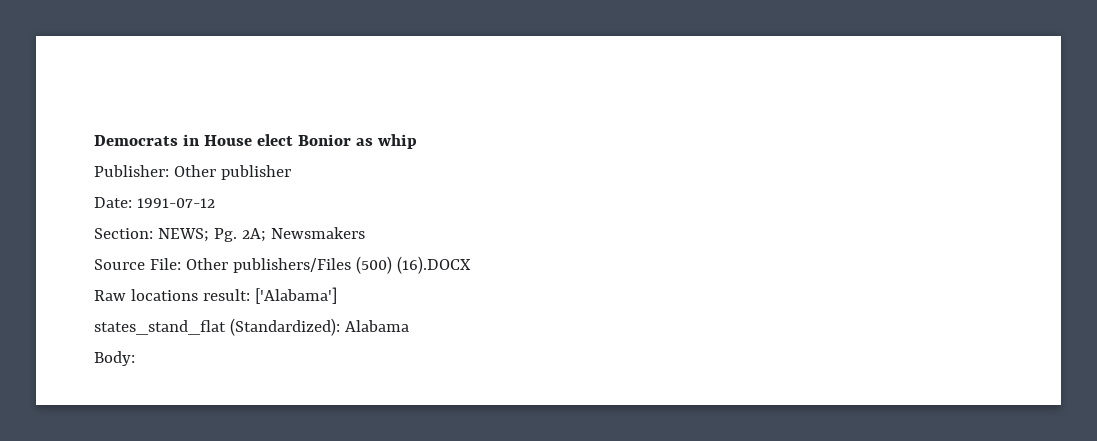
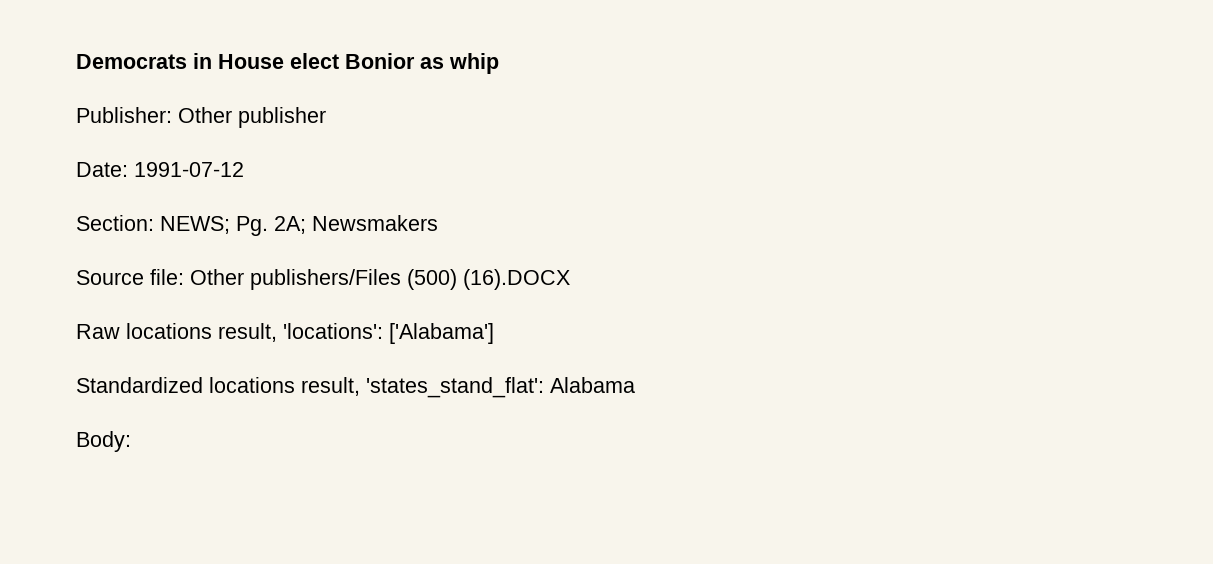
- Source File: Other publishers/Files (500) (16).DOCX
+ Source file: Other publishers/Files (500) (16).DOCX
- Raw locations result: ['Alabama']
+ Raw locations result, 'locations': ['Alabama']
- states_stand_flat (Standardized): Alabama
+ Standardized locations result, 'states_stand_flat': Alabama

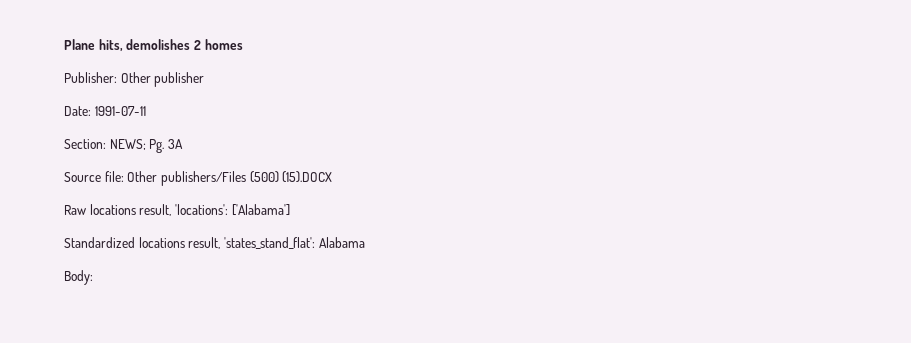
- Democrats in House elect Bonior as whip
+ Plane hits, demolishes 2 homes
- Date: 1991-07-12
+ Date: 1991-07-11
- Section: NEWS; Pg. 2A; Newsmakers
+ Section: NEWS; Pg. 3A
- Source file: Other publishers/Files (500) (16).DOCX
+ Source file: Other publishers/Files (500) (15).DOCX

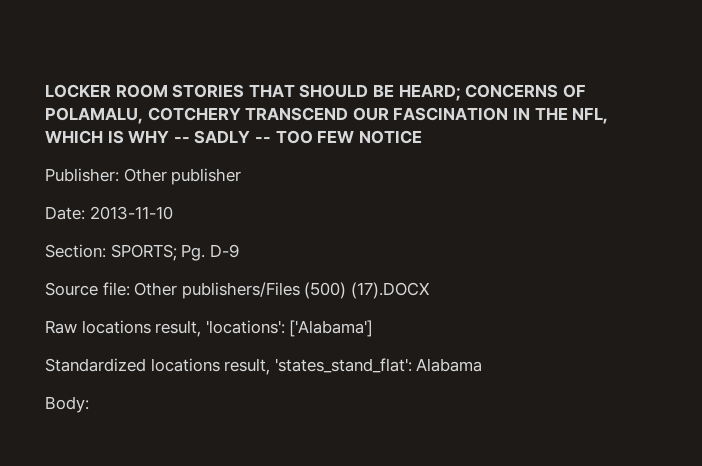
- Plane hits, demolishes 2 homes
+ LOCKER ROOM STORIES THAT SHOULD BE HEARD; CONCERNS OF POLAMALU, COTCHERY TRANSCEND OUR FASCINATION IN THE NFL, WHICH IS WHY -- SADLY -- TOO FEW NOTICE
- Date: 1991-07-11
+ Date: 2013-11-10
- Section: NEWS; Pg. 3A
+ Section: SPORTS; Pg. D-9
- Source file: Other publishers/Files (500) (15).DOCX
+ Source file: Other publishers/Files (500) (17).DOCX

